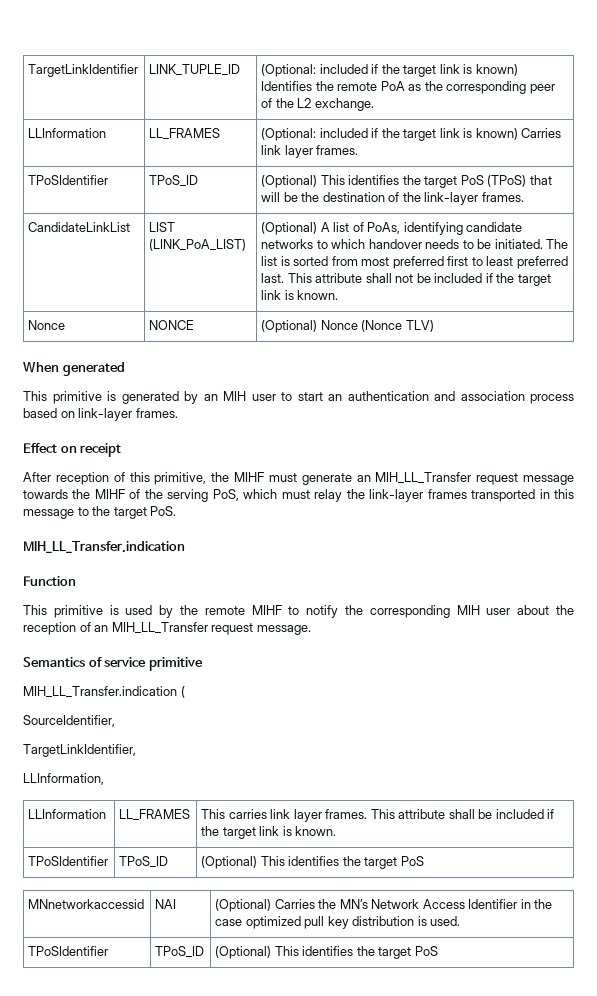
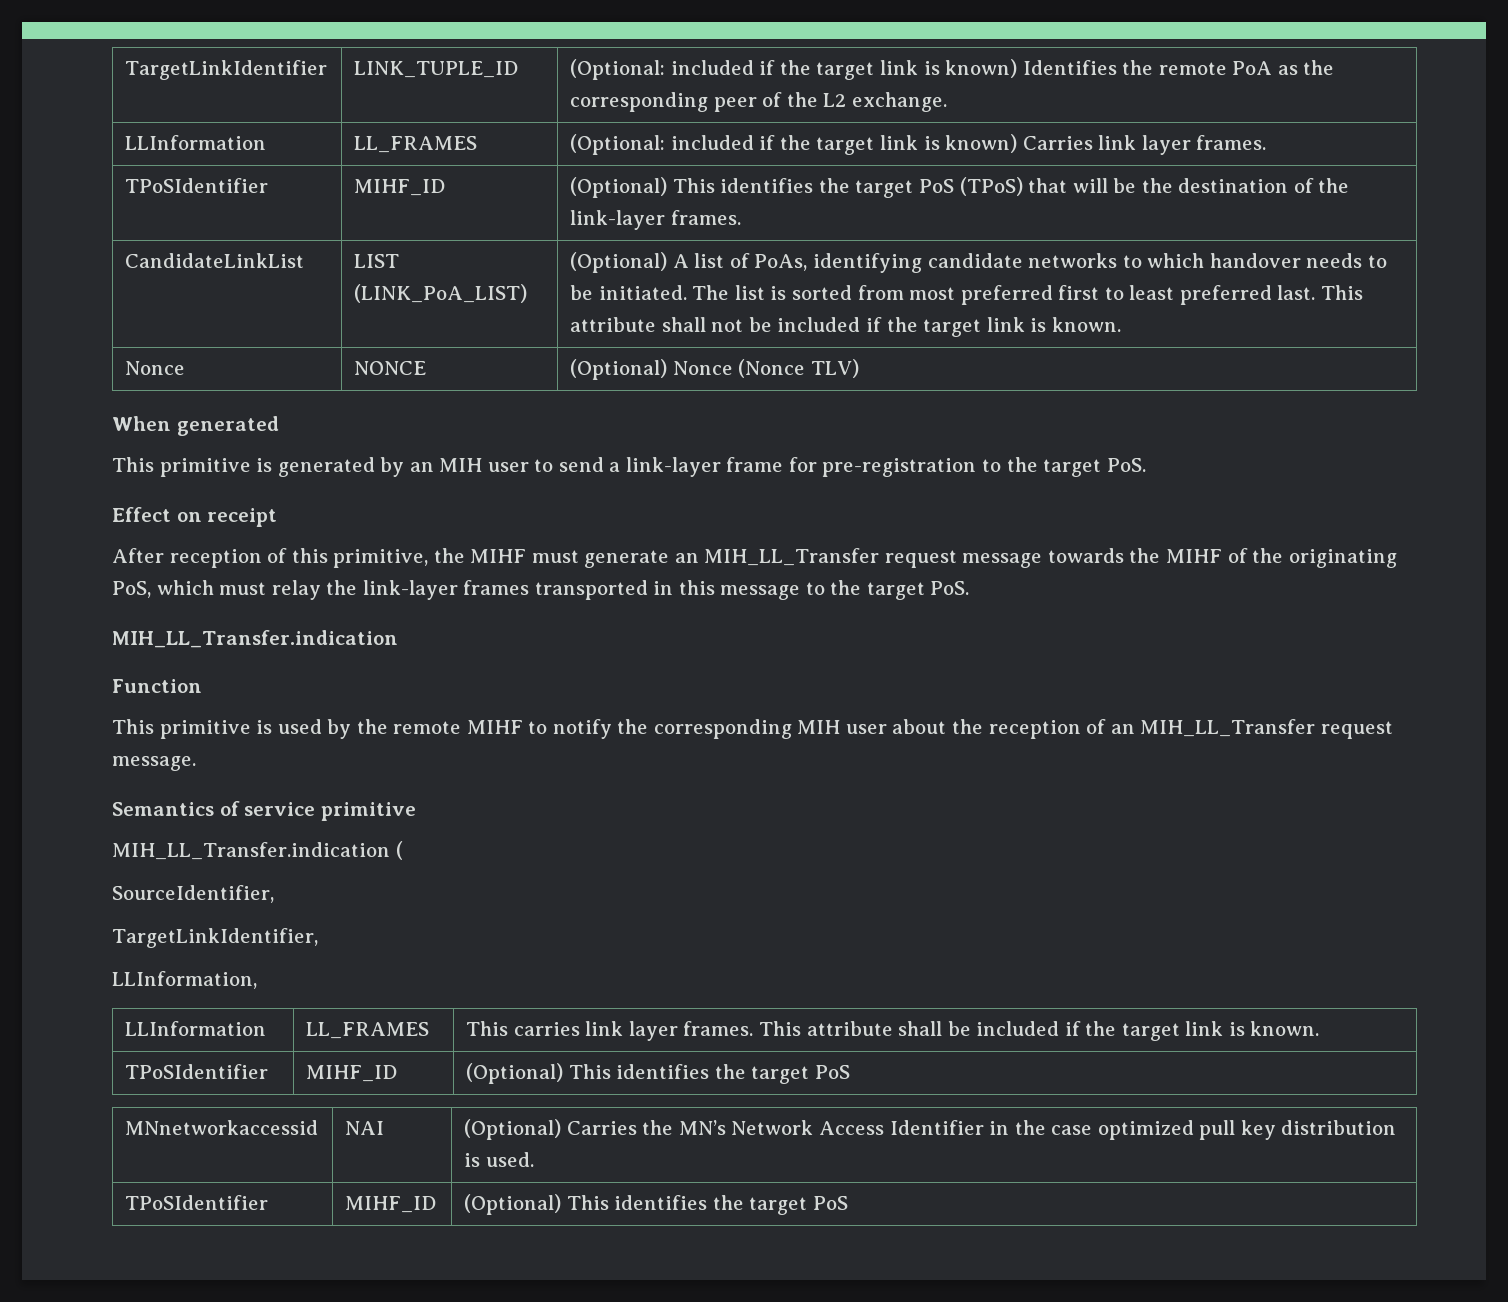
- TPoSIdentifier | TPoS_ID | (Optional) This identifies the target PoS (TPoS) that will be the destination of the link-layer frames.
+ TPoSIdentifier | MIHF_ID | (Optional) This identifies the target PoS (TPoS) that will be the destination of the link-layer frames.
- This primitive is generated by an MIH user to start an authentication and association process based on link-layer frames.
+ This primitive is generated by an MIH user to send a link-layer frame for pre-registration to the target PoS.
- After reception of this primitive, the MIHF must generate an MIH_LL_Transfer request message towards the MIHF of the serving PoS, which must relay the link-layer frames transported in this message to the target PoS.
+ After reception of this primitive, the MIHF must generate an MIH_LL_Transfer request message towards the MIHF of the originating PoS, which must relay the link-layer frames transported in this message to the target PoS.
  LLInformation | LL_FRAMES | This carries link layer frames. This attribute shall be included if the target link is known.
- TPoSIdentifier | TPoS_ID | (Optional) This identifies the target PoS
+ TPoSIdentifier | MIHF_ID | (Optional) This identifies the target PoS
  MNnetworkaccessid | NAI | (Optional) Carries the MN’s Network Access Identifier in the case optimized pull key distribution is used.
- TPoSIdentifier | TPoS_ID | (Optional) This identifies the target PoS
+ TPoSIdentifier | MIHF_ID | (Optional) This identifies the target PoS

